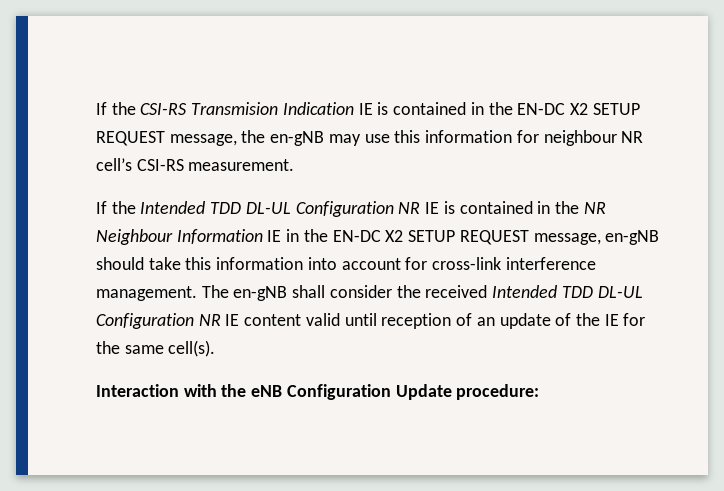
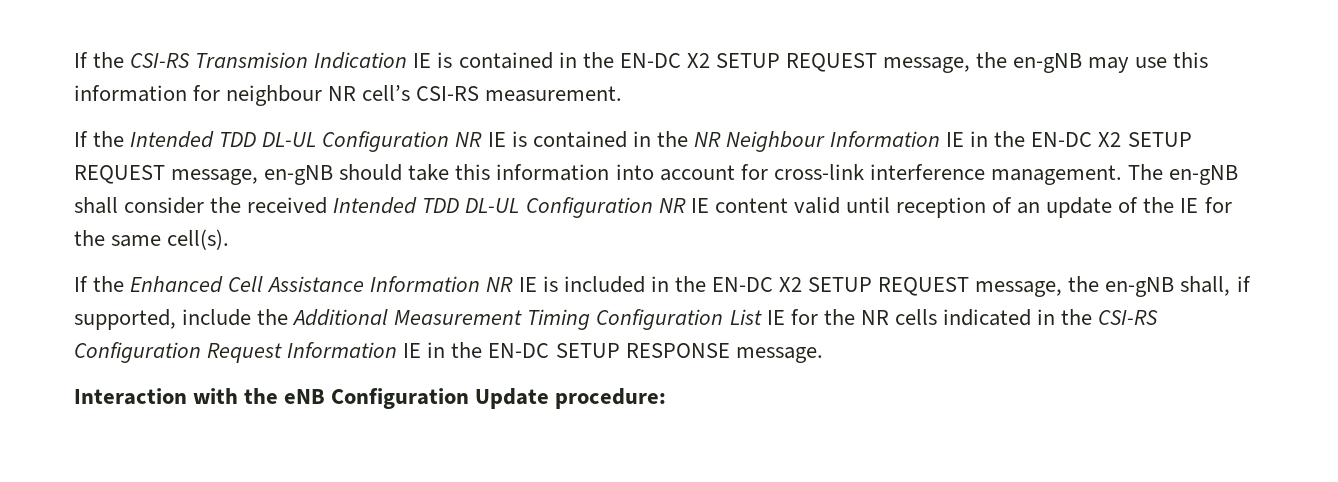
+ If the Enhanced Cell Assistance Information NR IE is included in the EN-DC X2 SETUP REQUEST message, the en-gNB shall, if supported, include the Additional Measurement Timing Configuration List IE for the NR cells indicated in the CSI-RS Configuration Request Information IE in the EN-DC SETUP RESPONSE message.

